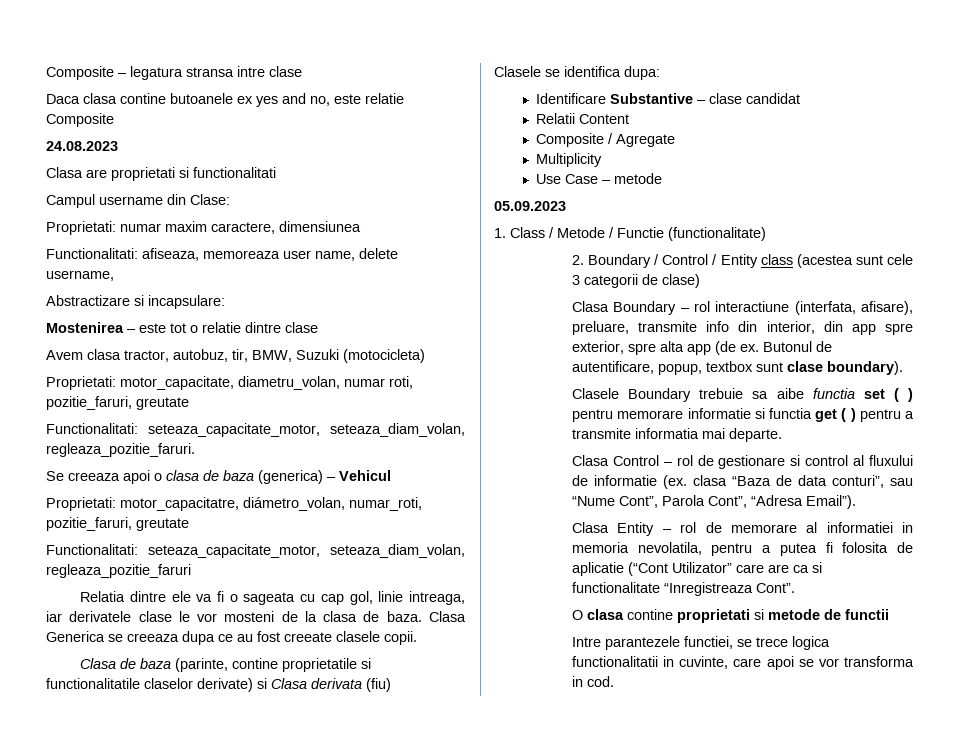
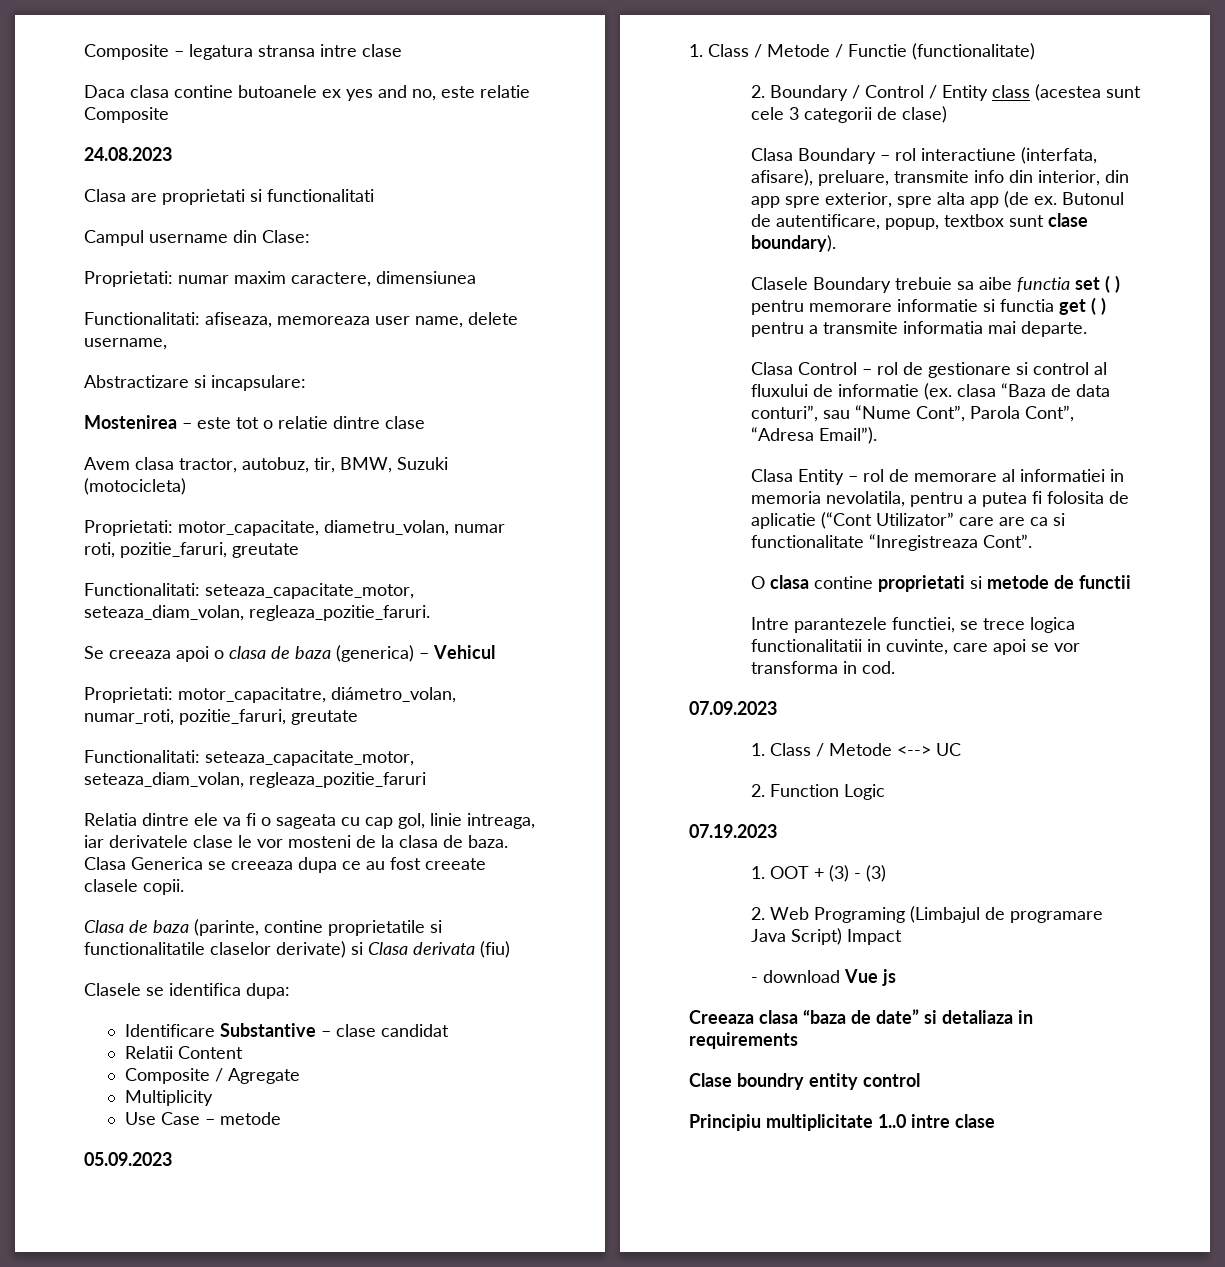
+ 07.09.2023
+ 1. Class / Metode <--> UC
+ 2. Function Logic
+ 07.19.2023
+ 1. OOT + (3) - (3)
+ 2. Web Programing (Limbajul de programare Java Script) Impact
+ - download Vue js
+ Creeaza clasa “baza de date” si detaliaza in requirements
+ Clase boundry entity control
+ Principiu multiplicitate 1..0 intre clase

